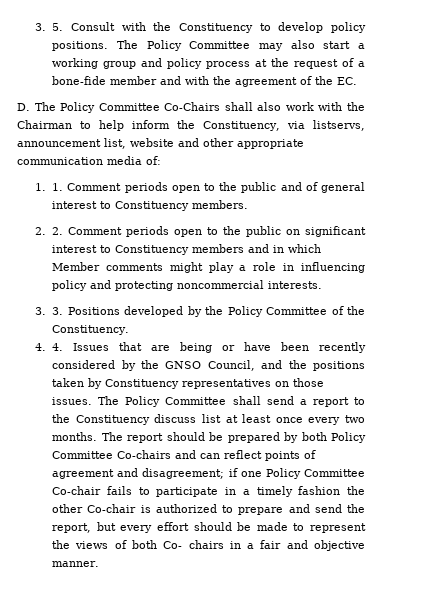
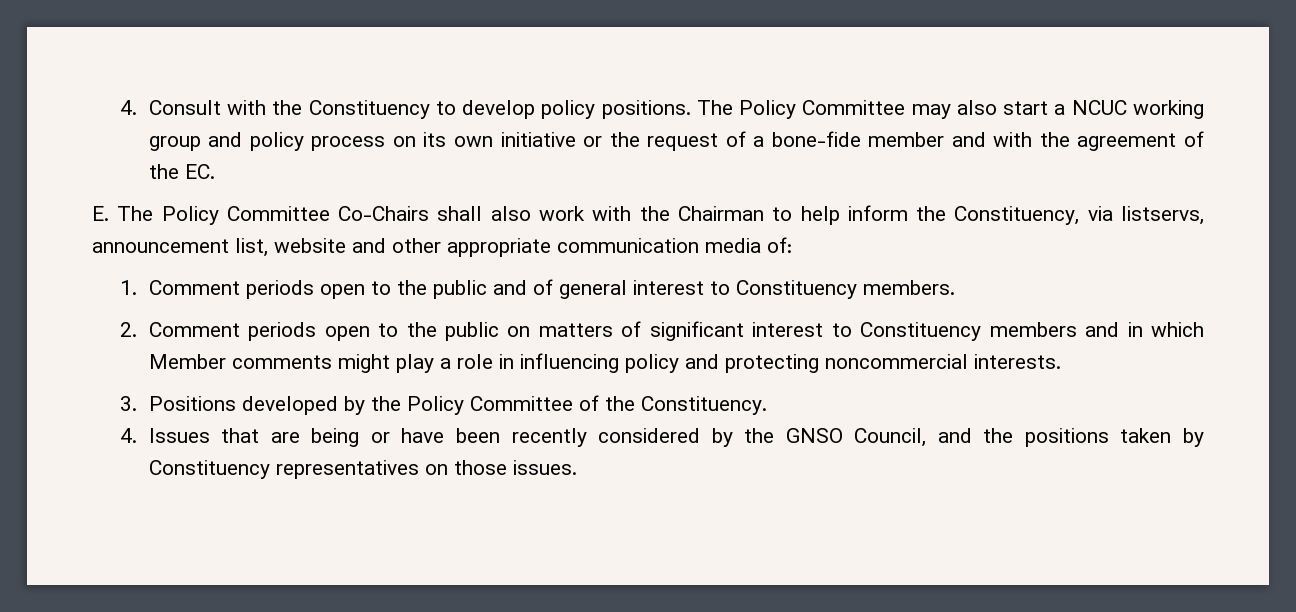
- 3. 5. Consult with the Constituency to develop policy positions.
+ 4. Consult with the Constituency to develop policy positions.
- The Policy Committee may also start a working group and policy process at the request of a bone-fide member and with the agreement of the EC.
+ The Policy Committee may also start a NCUC working group and policy process on its own initiative or the request of a bone-fide member and with the agreement of the EC.
- D. The Policy Committee Co-Chairs shall also work with the Chairman to help inform the Constituency, via listservs, announcement list, website and other appropriate communication media of:
+ E. The Policy Committee Co-Chairs shall also work with the Chairman to help inform the Constituency, via listservs, announcement list, website and other appropriate communication media of:
- 1. 1. Comment periods open to the public and of general interest to Constituency members.
+ 1. Comment periods open to the public and of general interest to Constituency members.
- 2. 2. Comment periods open to the public on significant interest to Constituency members and in which Member comments might play a role in influencing policy and protecting noncommercial interests.
+ 2. Comment periods open to the public on matters of significant interest to Constituency members and in which Member comments might play a role in influencing policy and protecting noncommercial interests.
- 3. 3. Positions developed by the Policy Committee of the Constituency.
+ 3. Positions developed by the Policy Committee of the Constituency.
- 4. 4. Issues that are being or have been recently considered by the GNSO Council, and the positions taken by Constituency representatives on those issues. The Policy Committee shall send a report to the Constituency discuss list at least once every two months. The report should be prepared by both Policy Committee Co-chairs and can reflect points of agreement and disagreement; if one Policy Committee Co-chair fails to participate in a timely fashion the other Co-chair is authorized to prepare and send the report, but every effort should be made to represent the views of both Co- chairs in a fair and objective manner.
+ 4. Issues that are being or have been recently considered by the GNSO Council, and the positions taken by Constituency representatives on those issues.

